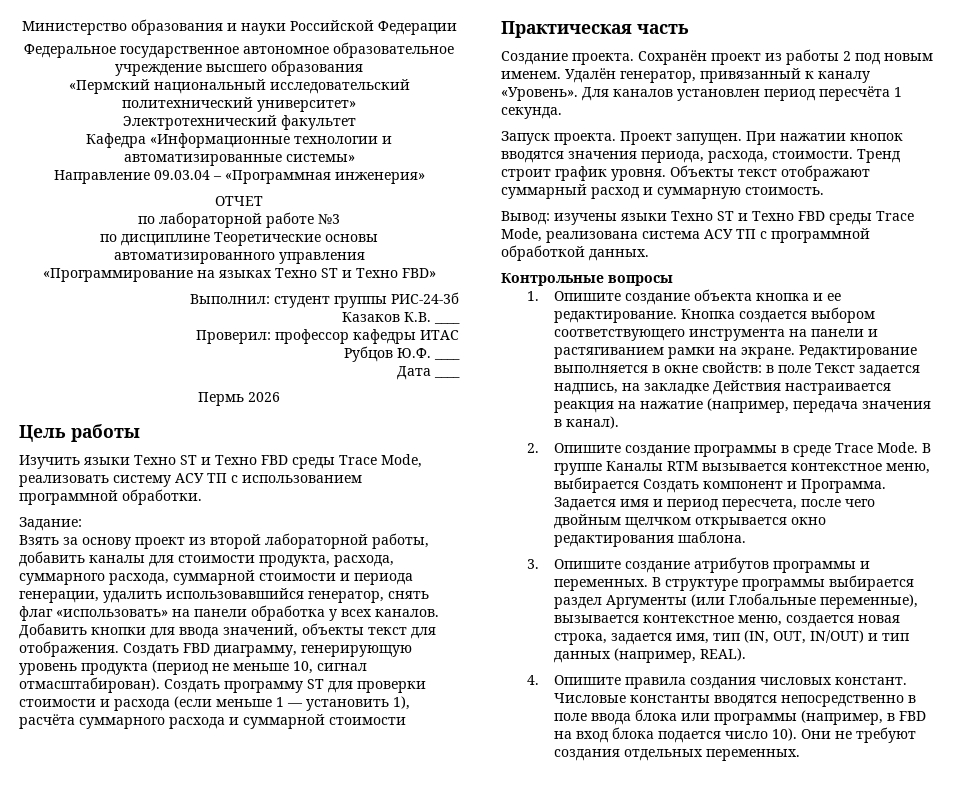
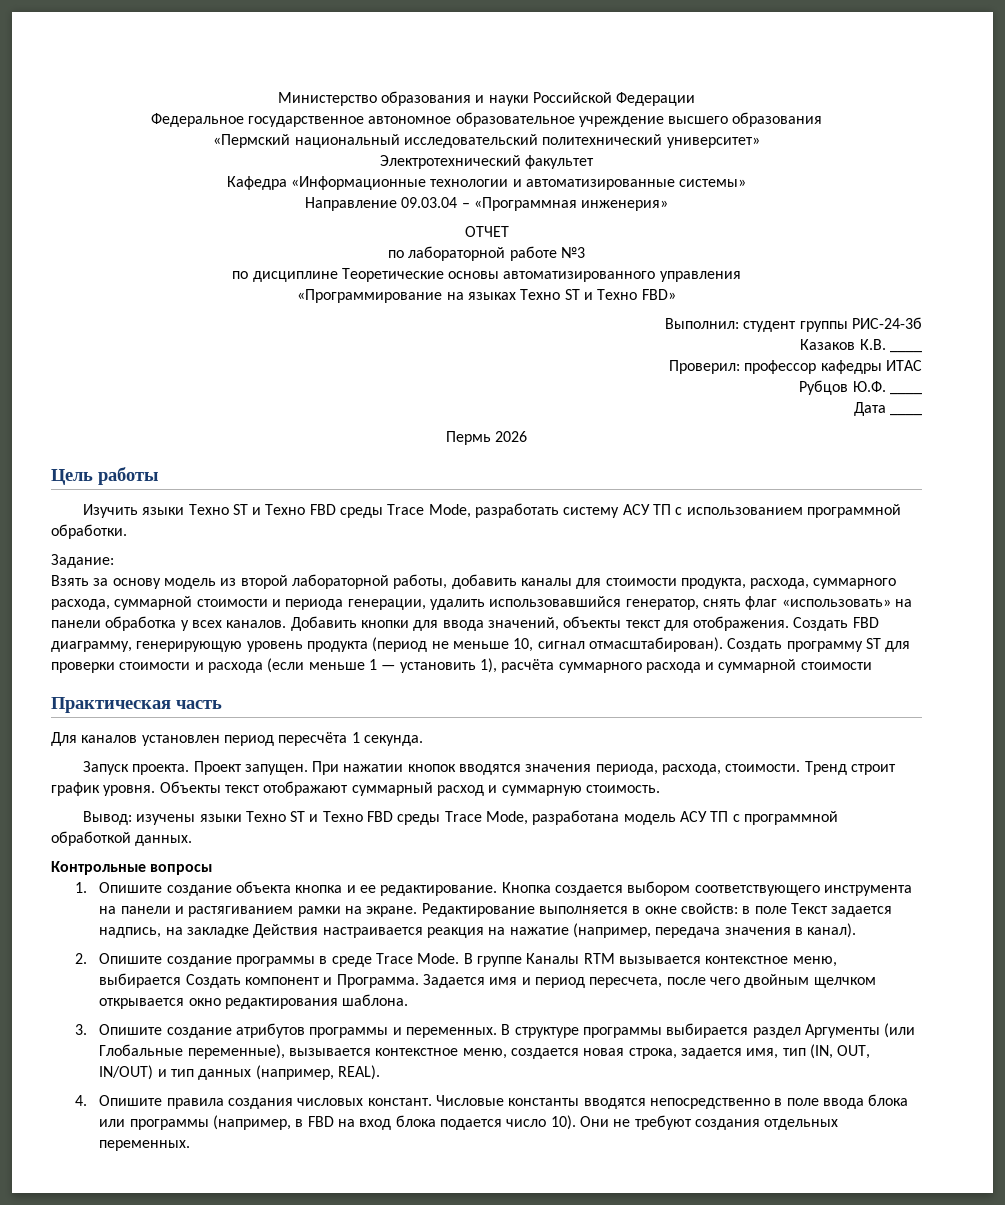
- Изучить языки Техно ST и Техно FBD среды Trace Mode, реализовать систему АСУ ТП с использованием программной обработки.
+ Изучить языки Техно ST и Техно FBD среды Trace Mode, разработать систему АСУ ТП с использованием программной обработки.
- Взять за основу проект из второй лабораторной работы, добавить каналы для стоимости продукта, расхода, суммарного расхода, суммарной стоимости и периода генерации, удалить использовавшийся генератор, снять флаг «использовать» на панели обработка у всех каналов.
+ Взять за основу модель из второй лабораторной работы, добавить каналы для стоимости продукта, расхода, суммарного расхода, суммарной стоимости и периода генерации, удалить использовавшийся генератор, снять флаг «использовать» на панели обработка у всех каналов.
- Создание проекта. Сохранён проект из работы 2 под новым именем. Удалён генератор, привязанный к каналу «Уровень».
- Вывод: изучены языки Техно ST и Техно FBD среды Trace Mode, реализована система АСУ ТП с программной обработкой данных.
+ Вывод: изучены языки Техно ST и Техно FBD среды Trace Mode, разработана модель АСУ ТП с программной обработкой данных.

